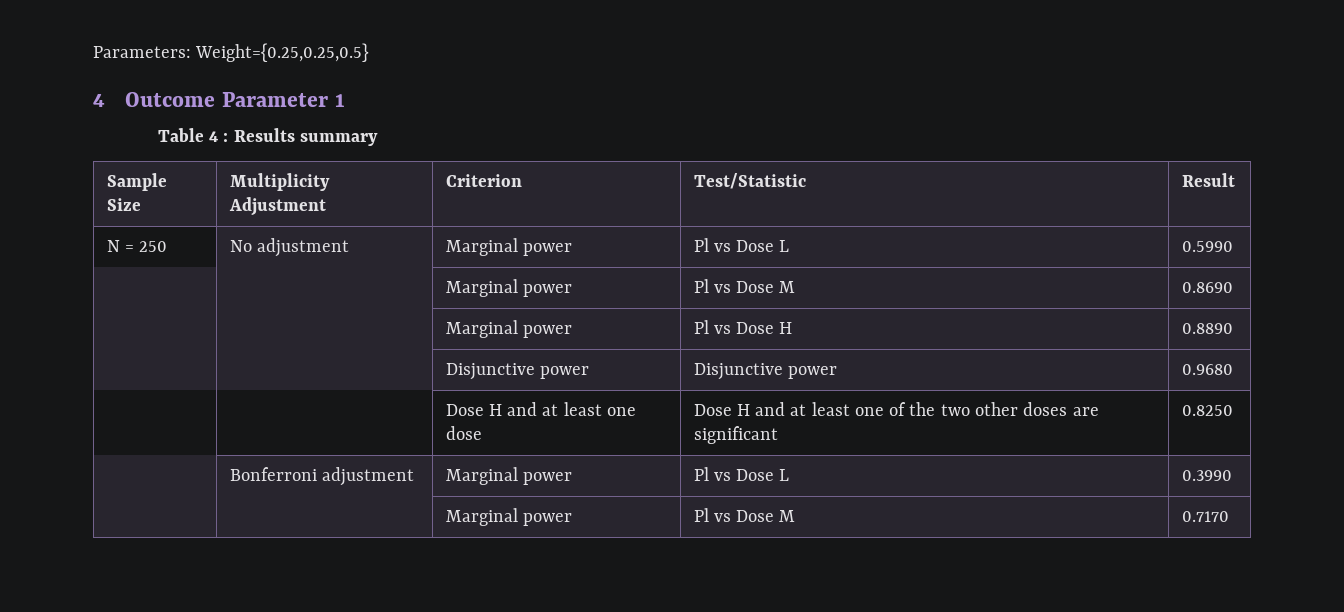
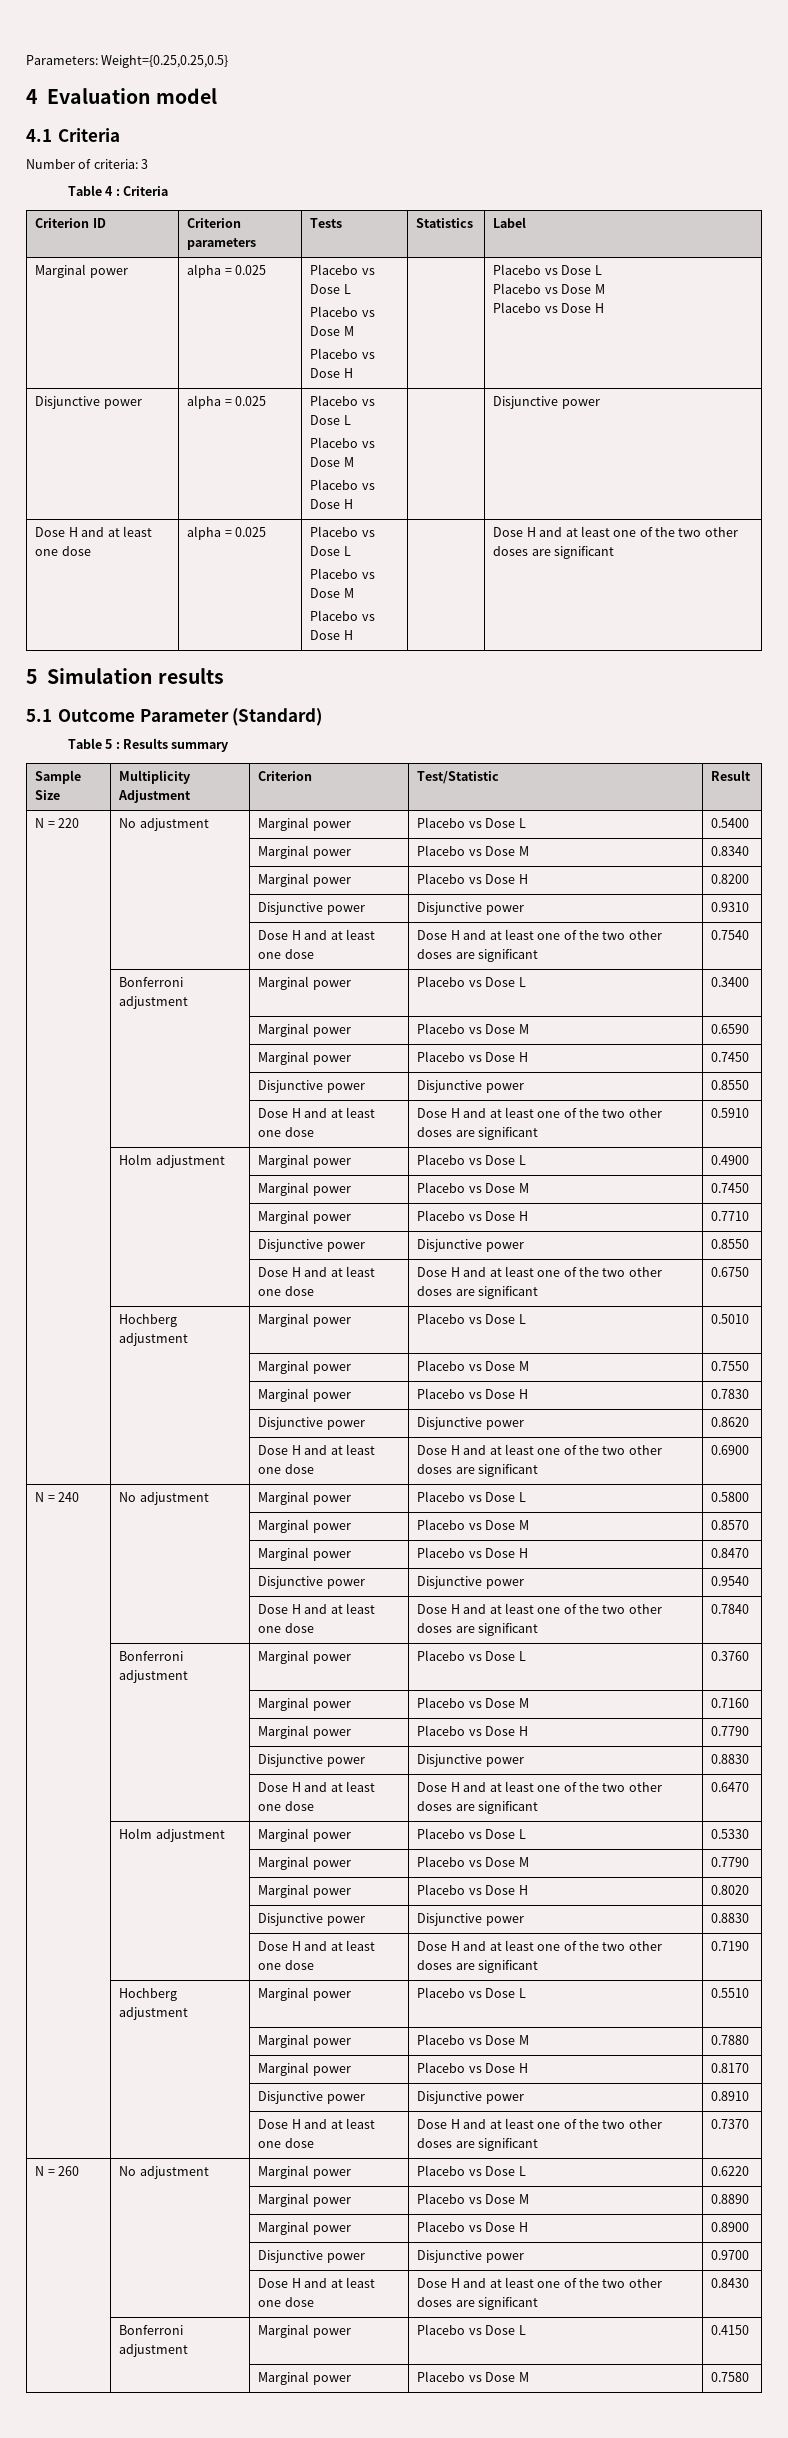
- 4 Outcome Parameter 1
- Table 4 : Results summary
+ 4 Evaluation model
+ 4.1 Criteria
+ Number of criteria: 3
+ Table 4 : Criteria
+ Criterion ID | Criterion parameters | Tests | Statistics | Label
+ Marginal power | alpha = 0.025 | Placebo vs Dose L
+ Placebo vs Dose M
+ Placebo vs Dose H | | Placebo vs Dose L
+ Placebo vs Dose M
+ Placebo vs Dose H
+ Disjunctive power | alpha = 0.025 | Placebo vs Dose L
+ Placebo vs Dose M
+ Placebo vs Dose H | | Disjunctive power
+ Dose H and at least one dose | alpha = 0.025 | Placebo vs Dose L
+ Placebo vs Dose M
+ Placebo vs Dose H | | Dose H and at least one of the two other doses are significant
+ 5 Simulation results
+ 5.1 Outcome Parameter (Standard)
+ Table 5 : Results summary
- N = 250 | No adjustment | Marginal power | Pl vs Dose L | 0.5990
- | | Marginal power | Pl vs Dose M | 0.8690
- | | Marginal power | Pl vs Dose H | 0.8890
- | | Disjunctive power | Disjunctive power | 0.9680
+ N = 220 | No adjustment | Marginal power | Placebo vs Dose L | 0.5400
+ | | Marginal power | Placebo vs Dose M | 0.8340
+ | | Marginal power | Placebo vs Dose H | 0.8200
+ | | Disjunctive power | Disjunctive power | 0.9310
- | | Dose H and at least one dose | Dose H and at least one of the two other doses are significant | 0.8250
- | Bonferroni adjustment | Marginal power | Pl vs Dose L | 0.3990
- | | Marginal power | Pl vs Dose M | 0.7170
+ | | Dose H and at least one dose | Dose H and at least one of the two other doses are significant | 0.7540
+ | Bonferroni adjustment | Marginal power | Placebo vs Dose L | 0.3400
+ | | Marginal power | Placebo vs Dose M | 0.6590
+ | | Marginal power | Placebo vs Dose H | 0.7450
+ | | Disjunctive power | Disjunctive power | 0.8550
+ | | Dose H and at least one dose | Dose H and at least one of the two other doses are significant | 0.5910
+ | Holm adjustment | Marginal power | Placebo vs Dose L | 0.4900
+ | | Marginal power | Placebo vs Dose M | 0.7450
+ | | Marginal power | Placebo vs Dose H | 0.7710
+ | | Disjunctive power | Disjunctive power | 0.8550
+ | | Dose H and at least one dose | Dose H and at least one of the two other doses are significant | 0.6750
+ | Hochberg adjustment | Marginal power | Placebo vs Dose L | 0.5010
+ | | Marginal power | Placebo vs Dose M | 0.7550
+ | | Marginal power | Placebo vs Dose H | 0.7830
+ | | Disjunctive power | Disjunctive power | 0.8620
+ | | Dose H and at least one dose | Dose H and at least one of the two other doses are significant | 0.6900
+ N = 240 | No adjustment | Marginal power | Placebo vs Dose L | 0.5800
+ | | Marginal power | Placebo vs Dose M | 0.8570
+ | | Marginal power | Placebo vs Dose H | 0.8470
+ | | Disjunctive power | Disjunctive power | 0.9540
+ | | Dose H and at least one dose | Dose H and at least one of the two other doses are significant | 0.7840
+ | Bonferroni adjustment | Marginal power | Placebo vs Dose L | 0.3760
+ | | Marginal power | Placebo vs Dose M | 0.7160
+ | | Marginal power | Placebo vs Dose H | 0.7790
+ | | Disjunctive power | Disjunctive power | 0.8830
+ | | Dose H and at least one dose | Dose H and at least one of the two other doses are significant | 0.6470
+ | Holm adjustment | Marginal power | Placebo vs Dose L | 0.5330
+ | | Marginal power | Placebo vs Dose M | 0.7790
+ | | Marginal power | Placebo vs Dose H | 0.8020
+ | | Disjunctive power | Disjunctive power | 0.8830
+ | | Dose H and at least one dose | Dose H and at least one of the two other doses are significant | 0.7190
+ | Hochberg adjustment | Marginal power | Placebo vs Dose L | 0.5510
+ | | Marginal power | Placebo vs Dose M | 0.7880
+ | | Marginal power | Placebo vs Dose H | 0.8170
+ | | Disjunctive power | Disjunctive power | 0.8910
+ | | Dose H and at least one dose | Dose H and at least one of the two other doses are significant | 0.7370
+ N = 260 | No adjustment | Marginal power | Placebo vs Dose L | 0.6220
+ | | Marginal power | Placebo vs Dose M | 0.8890
+ | | Marginal power | Placebo vs Dose H | 0.8900
+ | | Disjunctive power | Disjunctive power | 0.9700
+ | | Dose H and at least one dose | Dose H and at least one of the two other doses are significant | 0.8430
+ | Bonferroni adjustment | Marginal power | Placebo vs Dose L | 0.4150
+ | | Marginal power | Placebo vs Dose M | 0.7580

